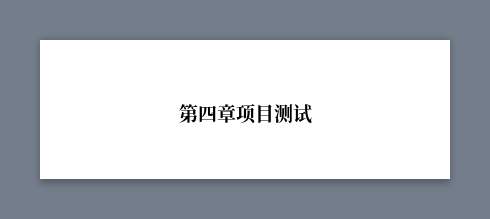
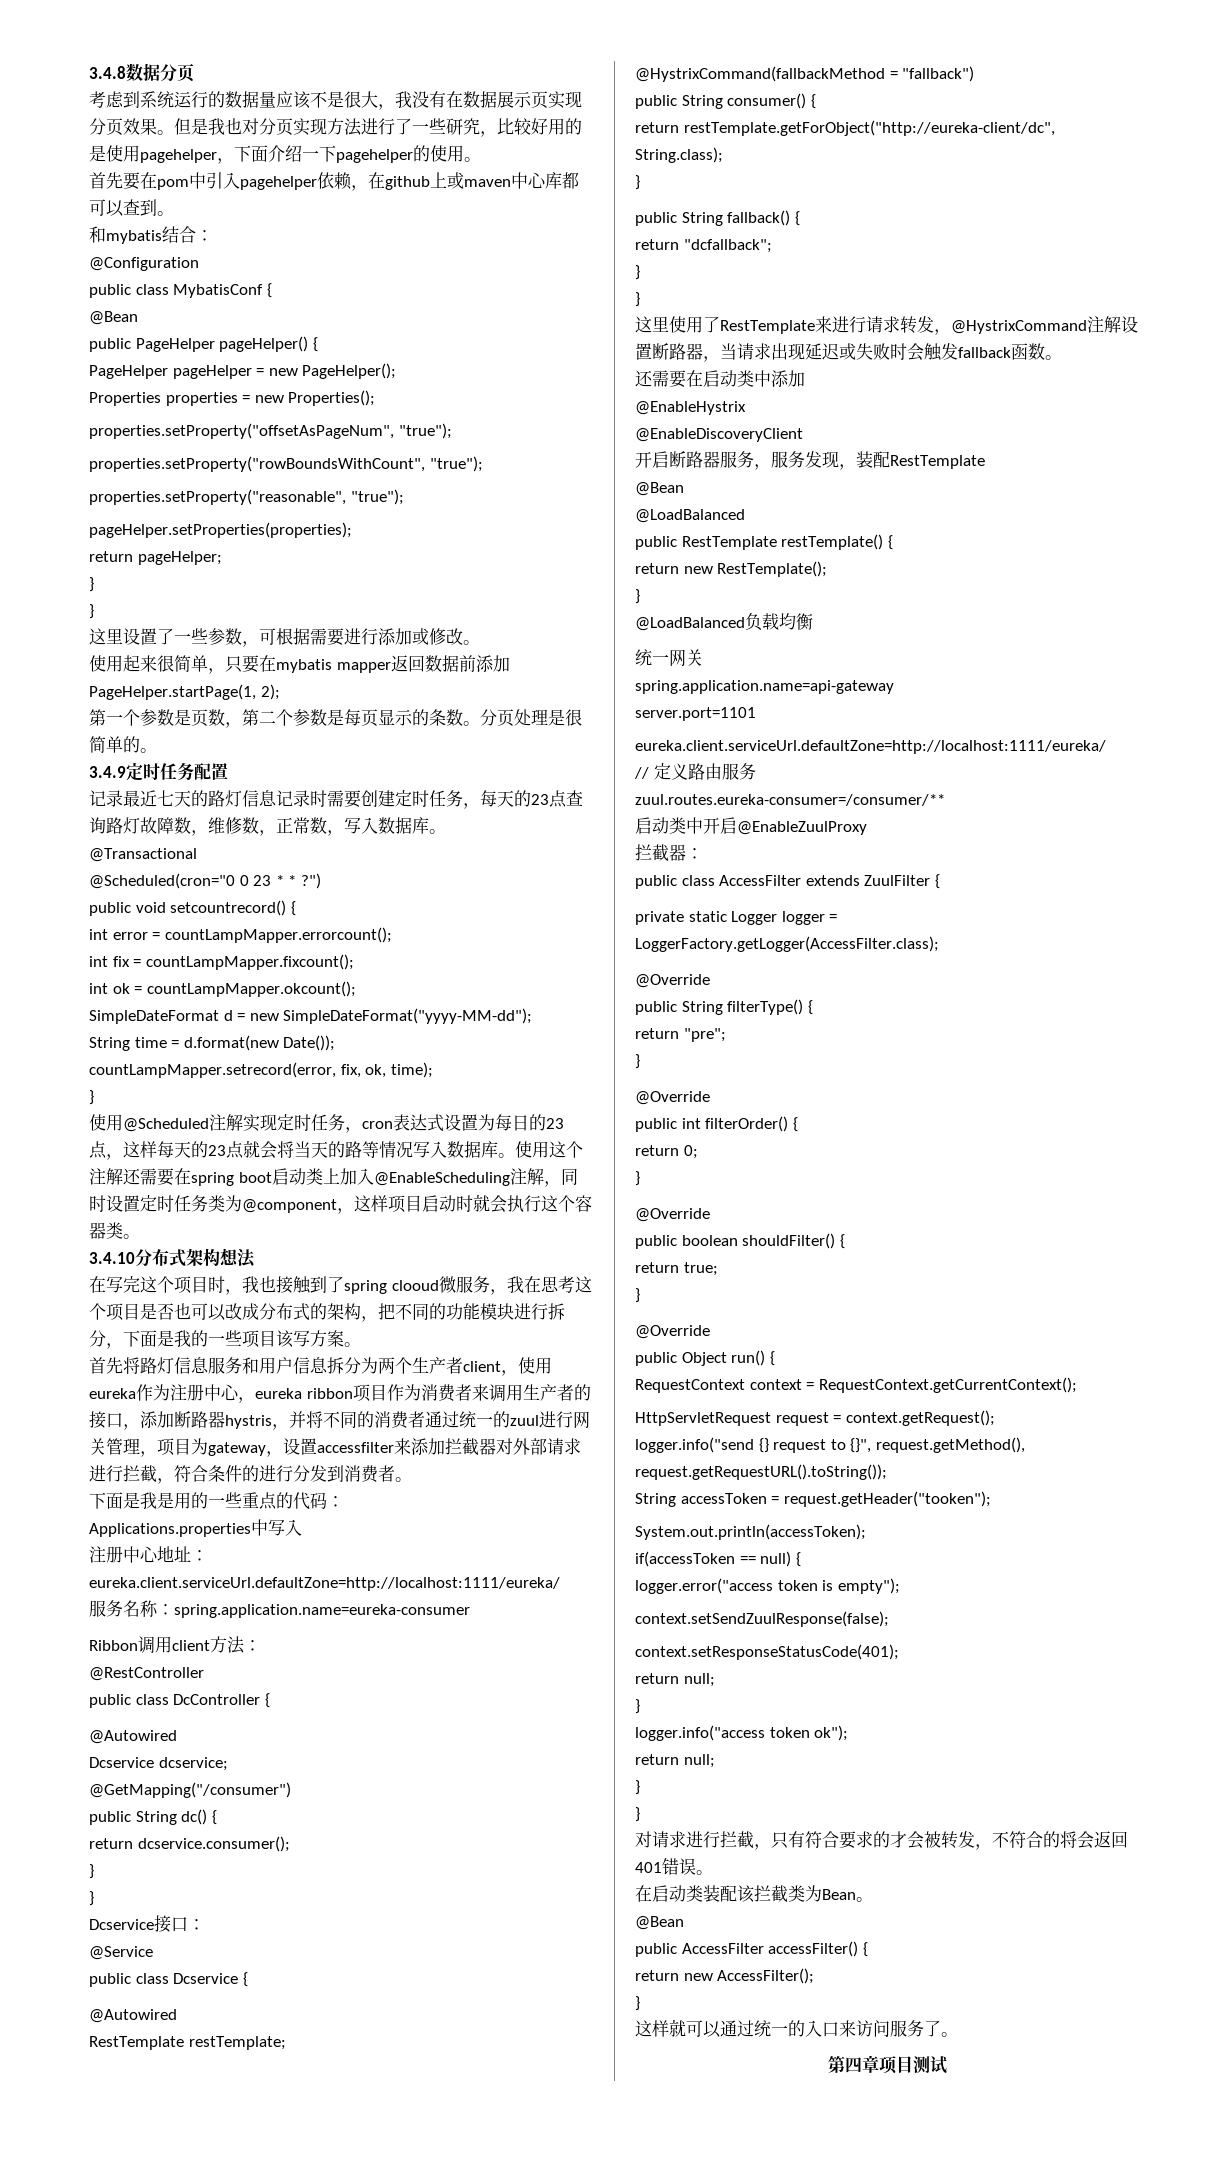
+ 3.4.8数据分页
+ 考虑到系统运行的数据量应该不是很大，我没有在数据展示页实现分页效果。但是我也对分页实现方法进行了一些研究，比较好用的是使用pagehelper，下面介绍一下pagehelper的使用。
+ 首先要在pom中引入pagehelper依赖，在github上或maven中心库都可以查到。
+ 和mybatis结合：
+ @Configuration
+ public class MybatisConf {
+ @Bean
+ public PageHelper pageHelper() {
+ PageHelper pageHelper = new PageHelper();
+ Properties properties = new Properties();
+ properties.setProperty("offsetAsPageNum", "true");
+ properties.setProperty("rowBoundsWithCount", "true");
+ properties.setProperty("reasonable", "true");
+ pageHelper.setProperties(properties);
+ return pageHelper;
+ }
+ }
+ 这里设置了一些参数，可根据需要进行添加或修改。
+ 使用起来很简单，只要在mybatis mapper返回数据前添加PageHelper.startPage(1, 2);
+ 第一个参数是页数，第二个参数是每页显示的条数。分页处理是很简单的。
+ 3.4.9定时任务配置
+ 记录最近七天的路灯信息记录时需要创建定时任务，每天的23点查询路灯故障数，维修数，正常数，写入数据库。
+ @Transactional
+ @Scheduled(cron="0 0 23 * * ?")
+ public void setcountrecord() {
+ int error = countLampMapper.errorcount();
+ int fix = countLampMapper.fixcount();
+ int ok = countLampMapper.okcount();
+ SimpleDateFormat d = new SimpleDateFormat("yyyy-MM-dd");
+ String time = d.format(new Date());
+ countLampMapper.setrecord(error, fix, ok, time);
+ }
+ 使用@Scheduled注解实现定时任务，cron表达式设置为每日的23点，这样每天的23点就会将当天的路等情况写入数据库。使用这个注解还需要在spring boot启动类上加入@EnableScheduling注解，同时设置定时任务类为@component，这样项目启动时就会执行这个容器类。
+ 3.4.10分布式架构想法
+ 在写完这个项目时，我也接触到了spring clooud微服务，我在思考这个项目是否也可以改成分布式的架构，把不同的功能模块进行拆分，下面是我的一些项目该写方案。
+ 首先将路灯信息服务和用户信息拆分为两个生产者client，使用eureka作为注册中心，eureka ribbon项目作为消费者来调用生产者的接口，添加断路器hystris，并将不同的消费者通过统一的zuul进行网关管理，项目为gateway，设置accessfilter来添加拦截器对外部请求进行拦截，符合条件的进行分发到消费者。
+ 下面是我是用的一些重点的代码：
+ Applications.properties中写入
+ 注册中心地址：eureka.client.serviceUrl.defaultZone=http://localhost:1111/eureka/
+ 服务名称：spring.application.name=eureka-consumer
+ Ribbon调用client方法：
+ @RestController
+ public class DcController {
+ @Autowired
+ Dcservice dcservice;
+ @GetMapping("/consumer")
+ public String dc() {
+ return dcservice.consumer();
+ }
+ }
+ Dcservice接口：
+ @Service
+ public class Dcservice {
+ @Autowired
+ RestTemplate restTemplate;
+ @HystrixCommand(fallbackMethod = "fallback")
+ public String consumer() {
+ return restTemplate.getForObject("http://eureka-client/dc", String.class);
+ }
+ public String fallback() {
+ return "dcfallback";
+ }
+ }
+ 这里使用了RestTemplate来进行请求转发，@HystrixCommand注解设置断路器，当请求出现延迟或失败时会触发fallback函数。
+ 还需要在启动类中添加
+ @EnableHystrix
+ @EnableDiscoveryClient
+ 开启断路器服务，服务发现，装配RestTemplate
+ @Bean
+ @LoadBalanced
+ public RestTemplate restTemplate() {
+ return new RestTemplate();
+ }
+ @LoadBalanced负载均衡
+ 统一网关
+ spring.application.name=api-gateway
+ server.port=1101
+ eureka.client.serviceUrl.defaultZone=http://localhost:1111/eureka/
+ // 定义路由服务
+ zuul.routes.eureka-consumer=/consumer/**
+ 启动类中开启@EnableZuulProxy
+ 拦截器：
+ public class AccessFilter extends ZuulFilter {
+ private static Logger logger = LoggerFactory.getLogger(AccessFilter.class);
+ @Override
+ public String filterType() {
+ return "pre";
+ }
+ @Override
+ public int filterOrder() {
+ return 0;
+ }
+ @Override
+ public boolean shouldFilter() {
+ return true;
+ }
+ @Override
+ public Object run() {
+ RequestContext context = RequestContext.getCurrentContext();
+ HttpServletRequest request = context.getRequest();
+ logger.info("send {} request to {}", request.getMethod(), request.getRequestURL().toString());
+ String accessToken = request.getHeader("tooken");
+ System.out.println(accessToken);
+ if(accessToken == null) {
+ logger.error("access token is empty");
+ context.setSendZuulResponse(false);
+ context.setResponseStatusCode(401);
+ return null;
+ }
+ logger.info("access token ok");
+ return null;
+ }
+ }
+ 对请求进行拦截，只有符合要求的才会被转发，不符合的将会返回401错误。
+ 在启动类装配该拦截类为Bean。
+ @Bean
+ public AccessFilter accessFilter() {
+ return new AccessFilter();
+ }
+ 这样就可以通过统一的入口来访问服务了。

